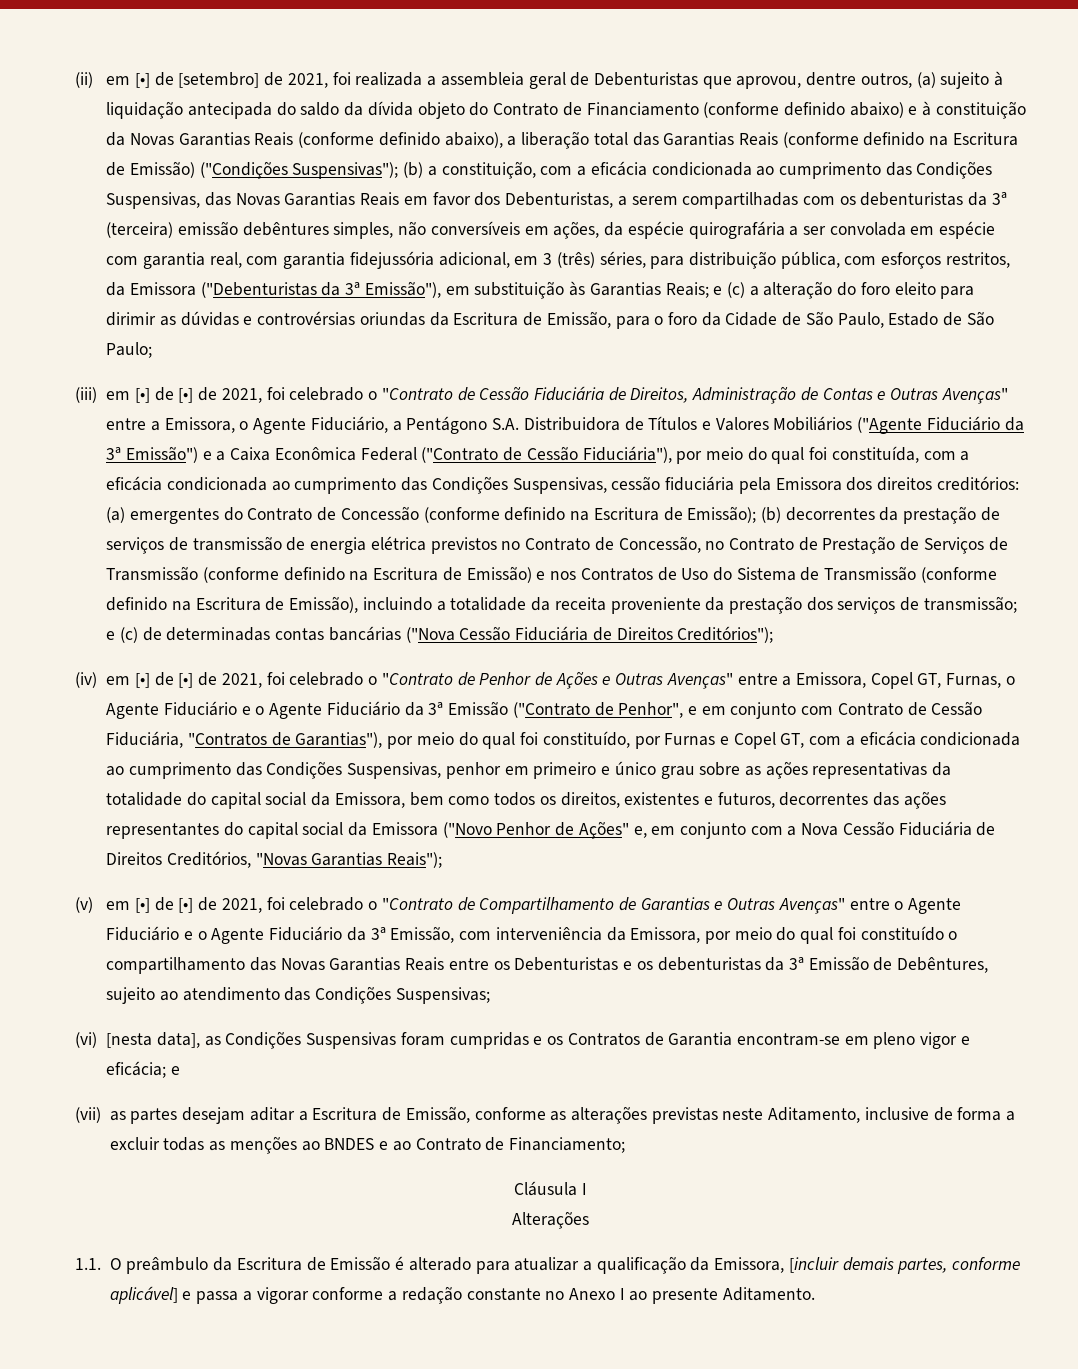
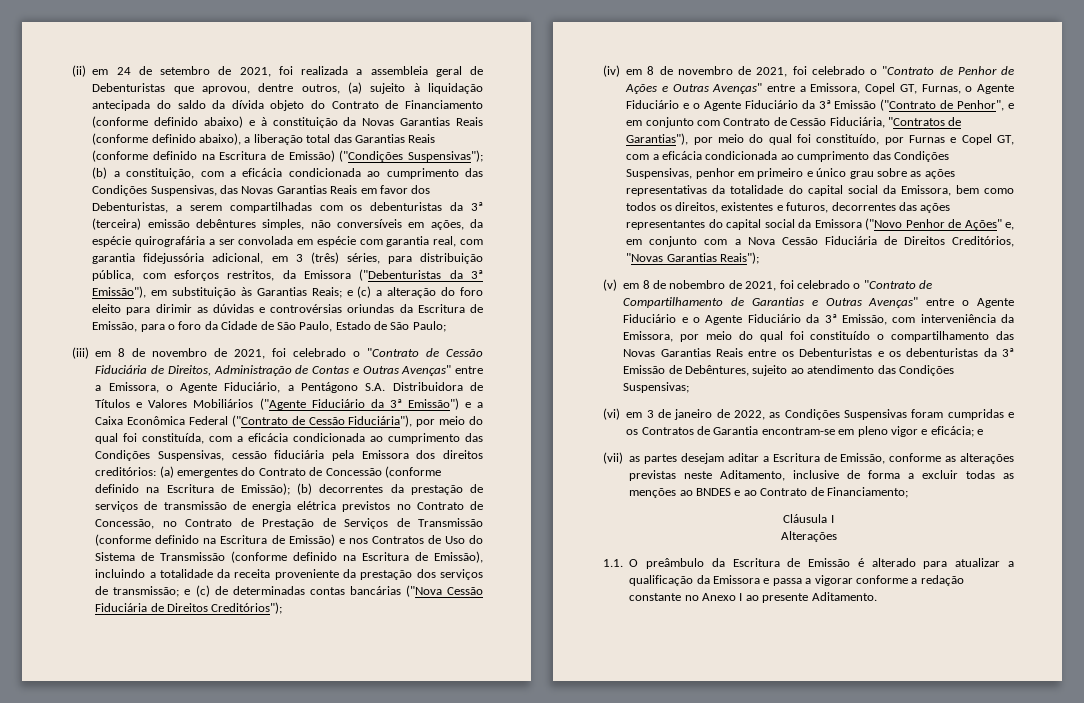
- (ii) em [•] de [setembro] de 2021, foi realizada a assembleia geral de Debenturistas que aprovou, dentre outros, (a) sujeito à liquidação antecipada do saldo da dívida objeto do Contrato de Financiamento (conforme definido abaixo) e à constituição da Novas Garantias Reais (conforme definido abaixo), a liberação total das Garantias Reais (conforme definido na Escritura de Emissão) ("Condições Suspensivas");
+ (ii) em 24 de setembro de 2021, foi realizada a assembleia geral de Debenturistas que aprovou, dentre outros, (a) sujeito à liquidação antecipada do saldo da dívida objeto do Contrato de Financiamento (conforme definido abaixo) e à constituição da Novas Garantias Reais (conforme definido abaixo), a liberação total das Garantias Reais (conforme definido na Escritura de Emissão) ("Condições Suspensivas");
- (iii) em [•] de [•] de 2021, foi celebrado o "Contrato de Cessão Fiduciária de Direitos, Administração de Contas e Outras Avenças" entre a Emissora, o Agente Fiduciário, a Pentágono S.A. Distribuidora de Títulos e Valores Mobiliários ("Agente Fiduciário da 3ª Emissão") e a Caixa Econômica Federal ("Contrato de Cessão Fiduciária"), por meio do qual foi constituída, com a eficácia condicionada ao cumprimento das Condições Suspensivas, cessão fiduciária pela Emissora dos direitos creditórios:
+ (iii) em 8 de novembro de 2021, foi celebrado o "Contrato de Cessão Fiduciária de Direitos, Administração de Contas e Outras Avenças" entre a Emissora, o Agente Fiduciário, a Pentágono S.A. Distribuidora de Títulos e Valores Mobiliários ("Agente Fiduciário da 3ª Emissão") e a Caixa Econômica Federal ("Contrato de Cessão Fiduciária"), por meio do qual foi constituída, com a eficácia condicionada ao cumprimento das Condições Suspensivas, cessão fiduciária pela Emissora dos direitos creditórios:
- (iv) em [•] de [•] de 2021, foi celebrado o "Contrato de Penhor de Ações e Outras Avenças" entre a Emissora, Copel GT, Furnas, o Agente Fiduciário e o Agente Fiduciário da 3ª Emissão ("Contrato de Penhor", e em conjunto com Contrato de Cessão Fiduciária, "Contratos de Garantias"), por meio do qual foi constituído, por Furnas e Copel GT, com a eficácia condicionada ao cumprimento das Condições Suspensivas, penhor em primeiro e único grau sobre as ações representativas da totalidade do capital social da Emissora, bem como todos os direitos, existentes e futuros, decorrentes das ações representantes do capital social da Emissora ("Novo Penhor de Ações" e, em conjunto com a Nova Cessão Fiduciária de Direitos Creditórios, "Novas Garantias Reais");
+ (iv) em 8 de novembro de 2021, foi celebrado o "Contrato de Penhor de Ações e Outras Avenças" entre a Emissora, Copel GT, Furnas, o Agente Fiduciário e o Agente Fiduciário da 3ª Emissão ("Contrato de Penhor", e em conjunto com Contrato de Cessão Fiduciária, "Contratos de Garantias"), por meio do qual foi constituído, por Furnas e Copel GT, com a eficácia condicionada ao cumprimento das Condições Suspensivas, penhor em primeiro e único grau sobre as ações representativas da totalidade do capital social da Emissora, bem como todos os direitos, existentes e futuros, decorrentes das ações representantes do capital social da Emissora ("Novo Penhor de Ações" e, em conjunto com a Nova Cessão Fiduciária de Direitos Creditórios, "Novas Garantias Reais");
- (v) em [•] de [•] de 2021, foi celebrado o "Contrato de Compartilhamento de Garantias e Outras Avenças" entre o Agente Fiduciário e o Agente Fiduciário da 3ª Emissão, com interveniência da Emissora, por meio do qual foi constituído o compartilhamento das Novas Garantias Reais entre os Debenturistas e os debenturistas da 3ª Emissão de Debêntures, sujeito ao atendimento das Condições Suspensivas;
+ (v) em 8 de nobembro de 2021, foi celebrado o "Contrato de Compartilhamento de Garantias e Outras Avenças" entre o Agente Fiduciário e o Agente Fiduciário da 3ª Emissão, com interveniência da Emissora, por meio do qual foi constituído o compartilhamento das Novas Garantias Reais entre os Debenturistas e os debenturistas da 3ª Emissão de Debêntures, sujeito ao atendimento das Condições Suspensivas;
- (vi) [nesta data], as Condições Suspensivas foram cumpridas e os Contratos de Garantia encontram-se em pleno vigor e eficácia; e
+ (vi) em 3 de janeiro de 2022, as Condições Suspensivas foram cumpridas e os Contratos de Garantia encontram-se em pleno vigor e eficácia; e
- 1.1. O preâmbulo da Escritura de Emissão é alterado para atualizar a qualificação da Emissora, [incluir demais partes, conforme aplicável] e passa a vigorar conforme a redação constante no Anexo I ao presente Aditamento.
+ 1.1. O preâmbulo da Escritura de Emissão é alterado para atualizar a qualificação da Emissora e passa a vigorar conforme a redação constante no Anexo I ao presente Aditamento.

